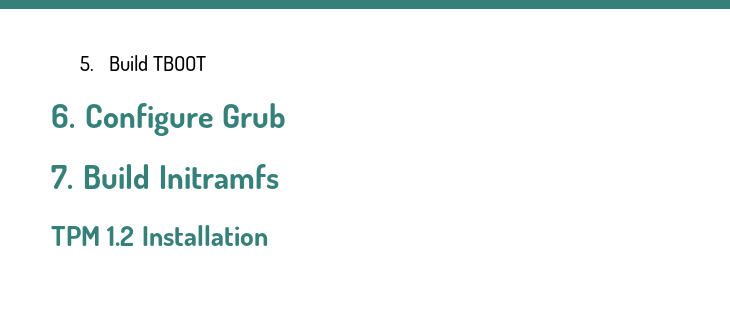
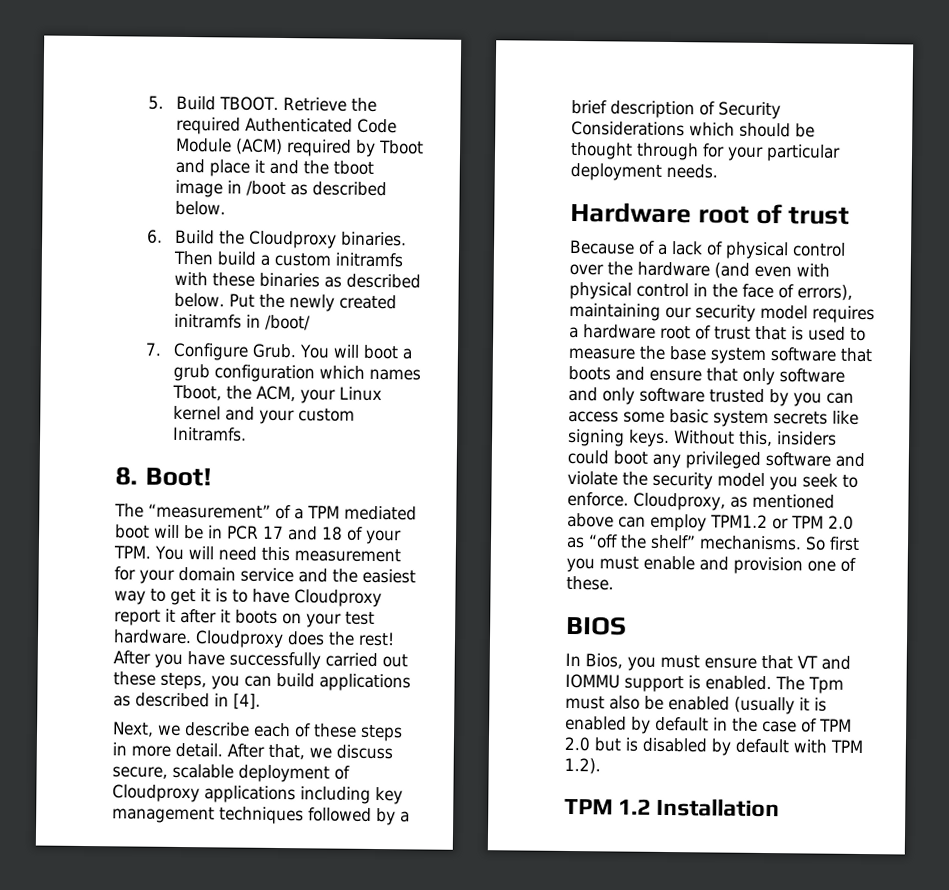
- 5. Build TBOOT
- 6. Configure Grub
- 7. Build Initramfs
+ 5. Build TBOOT. Retrieve the required Authenticated Code Module (ACM) required by Tboot and place it and the tboot image in /boot as described below.
+ 6. Build the Cloudproxy binaries. Then build a custom initramfs with these binaries as described below. Put the newly created initramfs in /boot/
+ 7. Configure Grub. You will boot a grub configuration which names Tboot, the ACM, your Linux kernel and your custom Initramfs.
+ 8. Boot!
+ The “measurement” of a TPM mediated boot will be in PCR 17 and 18 of your TPM. You will need this measurement for your domain service and the easiest way to get it is to have Cloudproxy report it after it boots on your test hardware. Cloudproxy does the rest! After you have successfully carried out these steps, you can build applications as described in [4].
+ Next, we describe each of these steps in more detail. After that, we discuss secure, scalable deployment of Cloudproxy applications including key management techniques followed by a brief description of Security Considerations which should be thought through for your particular deployment needs.
+ Hardware root of trust
+ Because of a lack of physical control over the hardware (and even with physical control in the face of errors), maintaining our security model requires a hardware root of trust that is used to measure the base system software that boots and ensure that only software and only software trusted by you can access some basic system secrets like signing keys. Without this, insiders could boot any privileged software and violate the security model you seek to enforce. Cloudproxy, as mentioned above can employ TPM1.2 or TPM 2.0 as “off the shelf” mechanisms. So first you must enable and provision one of these.
+ BIOS
+ In Bios, you must ensure that VT and IOMMU support is enabled. The Tpm must also be enabled (usually it is enabled by default in the case of TPM 2.0 but is disabled by default with TPM 1.2).

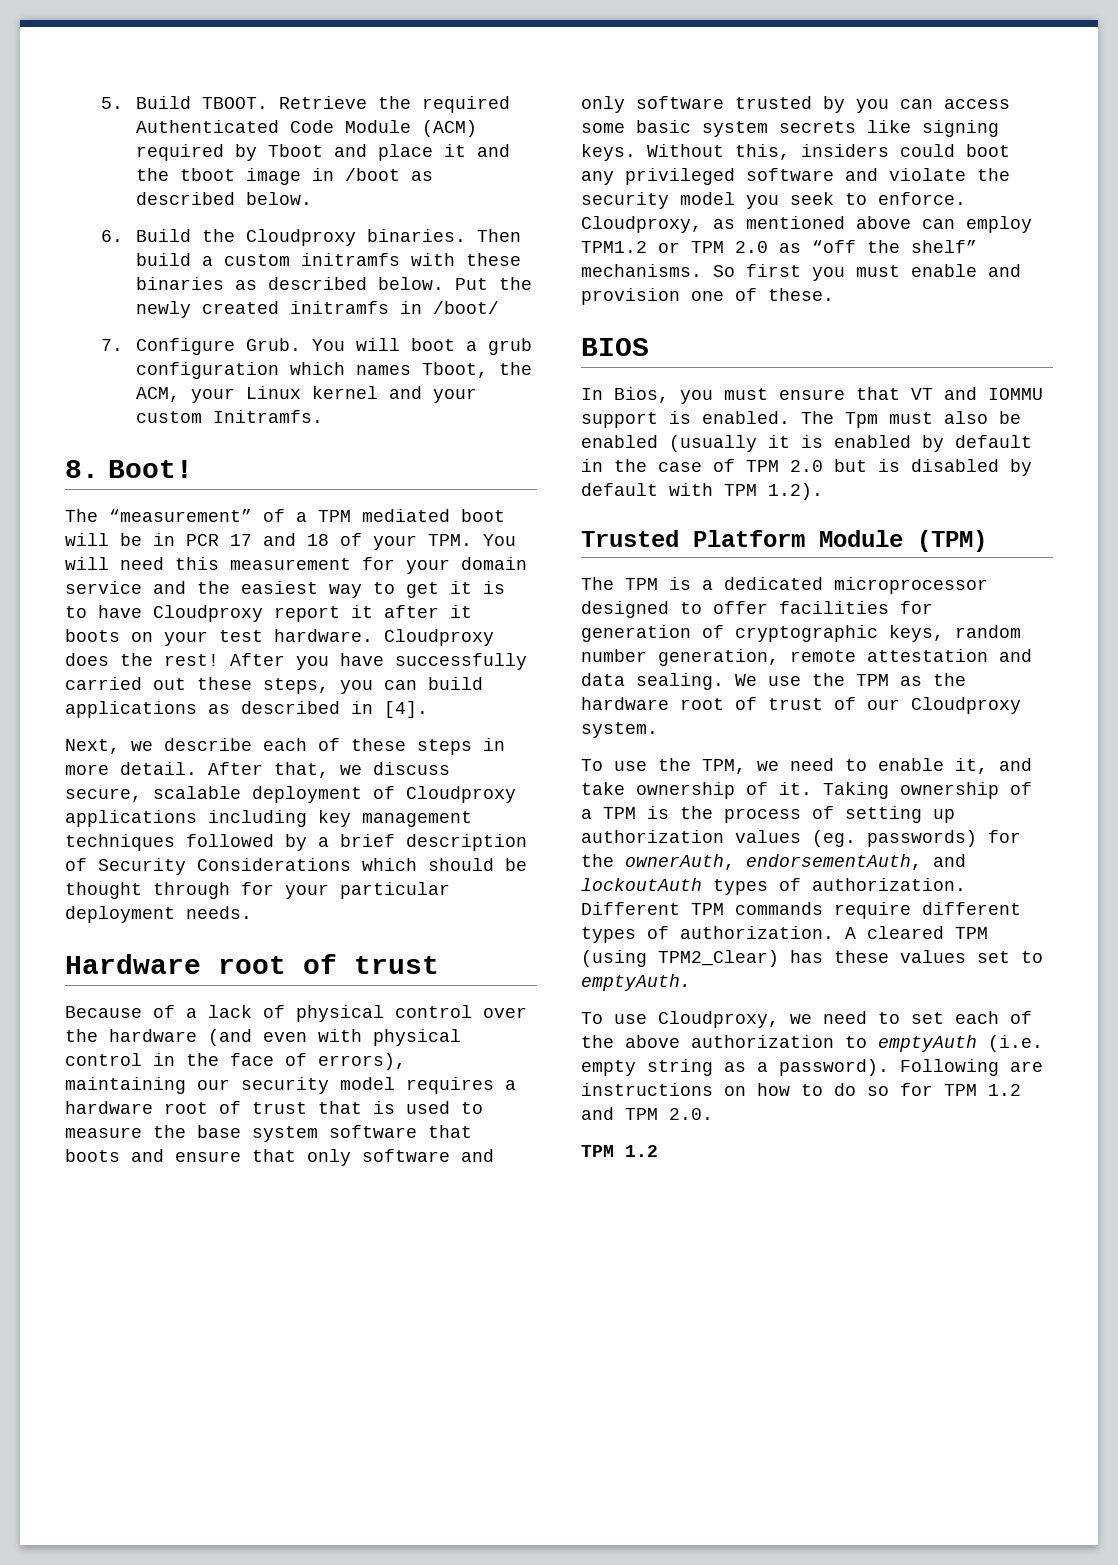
- TPM 1.2 Installation
+ Trusted Platform Module (TPM)
+ The TPM is a dedicated microprocessor designed to offer facilities for generation of cryptographic keys, random number generation, remote attestation and data sealing. We use the TPM as the hardware root of trust of our Cloudproxy system.
+ To use the TPM, we need to enable it, and take ownership of it. Taking ownership of a TPM is the process of setting up authorization values (eg. passwords) for the ownerAuth, endorsementAuth, and lockoutAuth types of authorization. Different TPM commands require different types of authorization. A cleared TPM (using TPM2_Clear) has these values set to emptyAuth.
+ To use Cloudproxy, we need to set each of the above authorization to emptyAuth (i.e. empty string as a password). Following are instructions on how to do so for TPM 1.2 and TPM 2.0.
+ TPM 1.2

